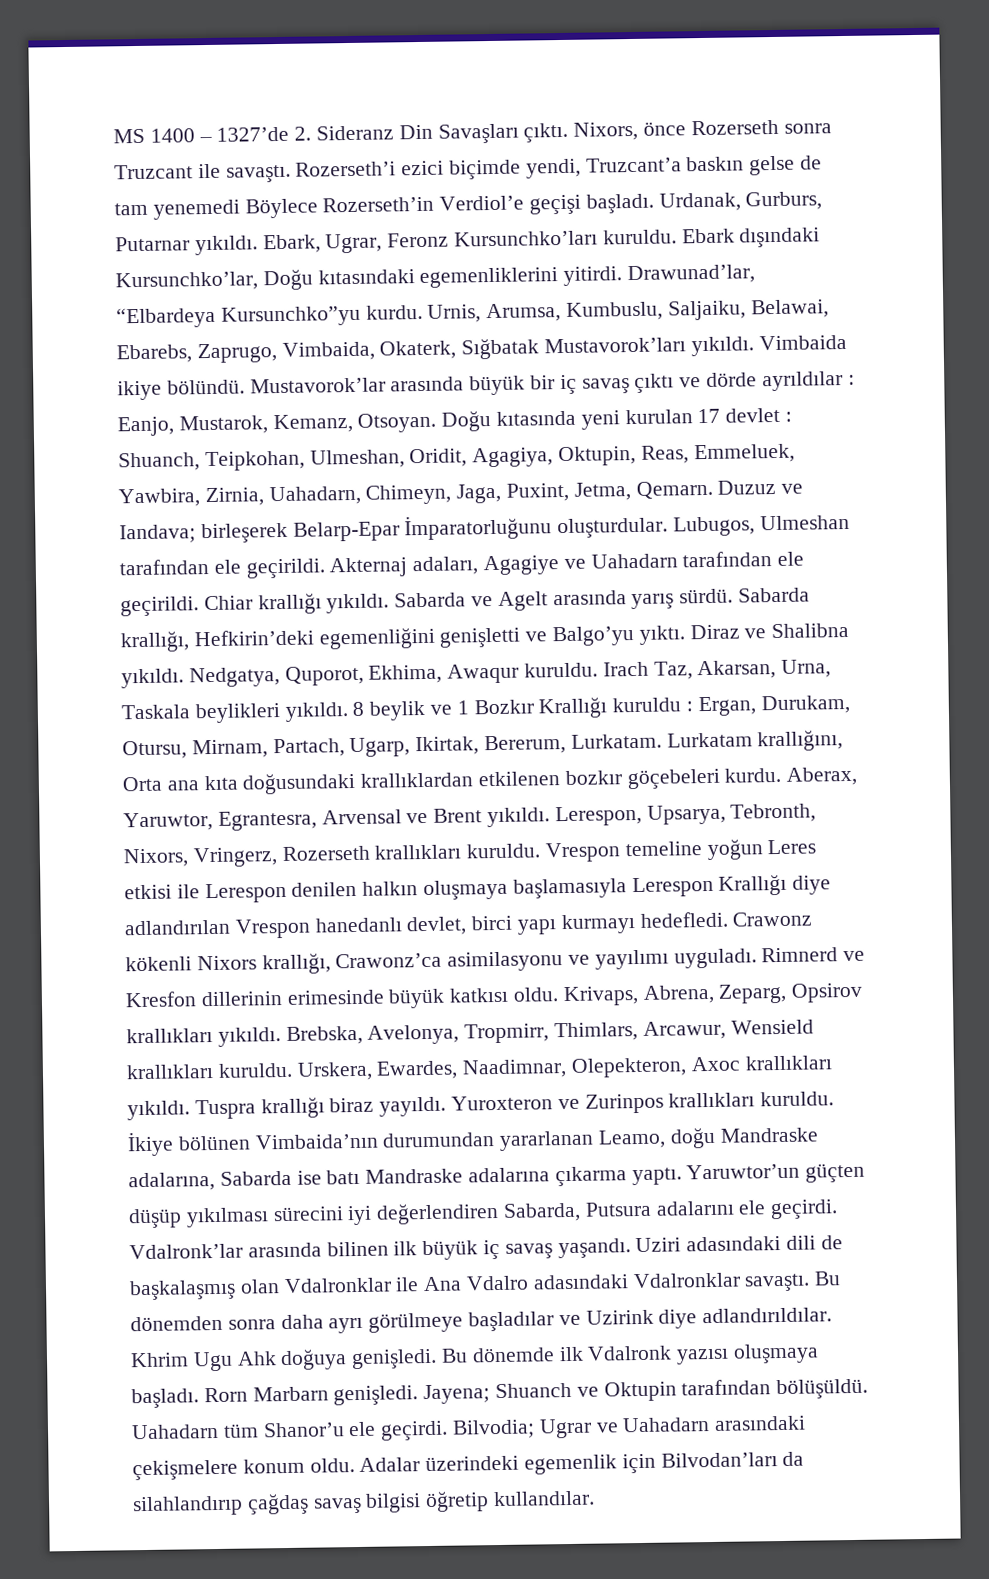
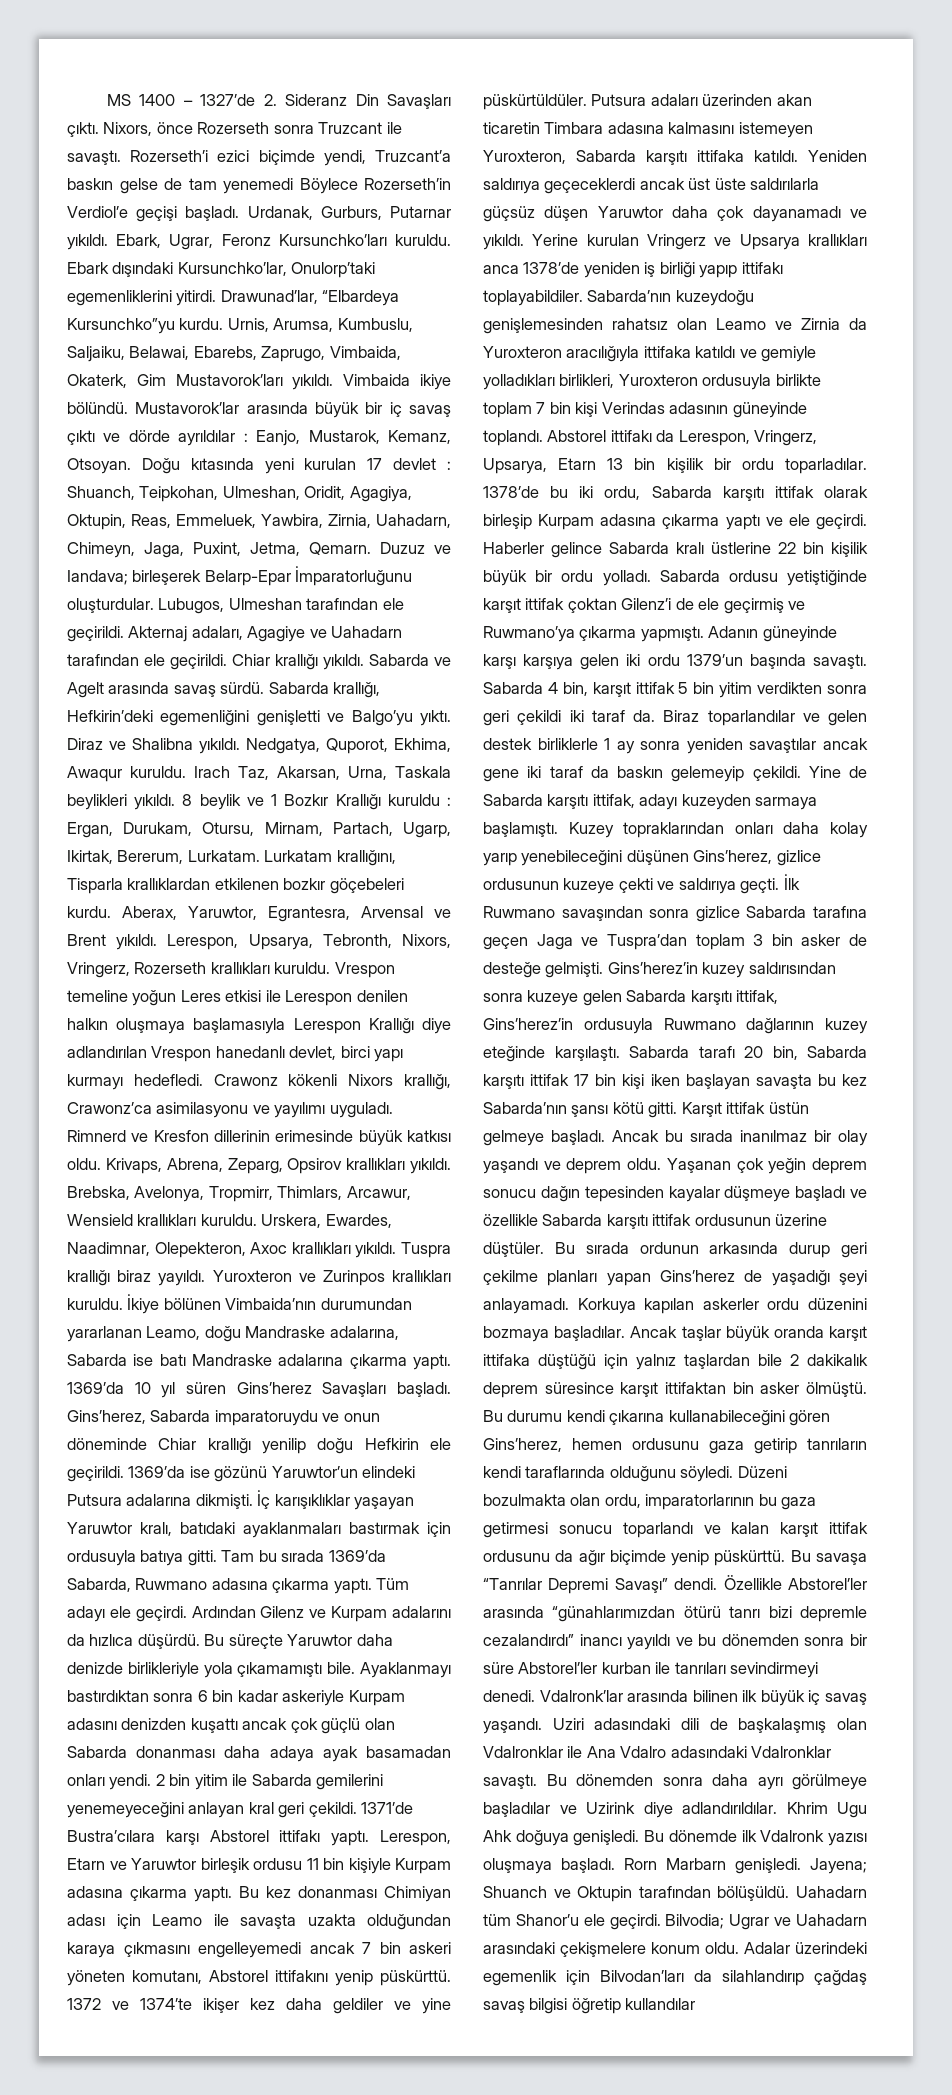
- Ebark dışındaki Kursunchko’lar, Doğu kıtasındaki egemenliklerini yitirdi.
+ Ebark dışındaki Kursunchko’lar, Onulorp’taki egemenliklerini yitirdi.
- Urnis, Arumsa, Kumbuslu, Saljaiku, Belawai, Ebarebs, Zaprugo, Vimbaida, Okaterk, Sığbatak Mustavorok’ları yıkıldı.
+ Urnis, Arumsa, Kumbuslu, Saljaiku, Belawai, Ebarebs, Zaprugo, Vimbaida, Okaterk, Gim Mustavorok’ları yıkıldı.
- Sabarda ve Agelt arasında yarış sürdü.
+ Sabarda ve Agelt arasında savaş sürdü.
- Lurkatam krallığını, Orta ana kıta doğusundaki krallıklardan etkilenen bozkır göçebeleri kurdu.
+ Lurkatam krallığını, Tisparla krallıklardan etkilenen bozkır göçebeleri kurdu.
- Yaruwtor’un güçten düşüp yıkılması sürecini iyi değerlendiren Sabarda, Putsura adalarını ele geçirdi.
+ 1369’da 10 yıl süren Gins’herez Savaşları başladı. Gins’herez, Sabarda imparatoruydu ve onun döneminde Chiar krallığı yenilip doğu Hefkirin ele geçirildi. 1369’da ise gözünü Yaruwtor’un elindeki Putsura adalarına dikmişti. İç karışıklıklar yaşayan Yaruwtor kralı, batıdaki ayaklanmaları bastırmak için ordusuyla batıya gitti. Tam bu sırada 1369’da Sabarda, Ruwmano adasına çıkarma yaptı. Tüm adayı ele geçirdi. Ardından Gilenz ve Kurpam adalarını da hızlıca düşürdü. Bu süreçte Yaruwtor daha denizde birlikleriyle yola çıkamamıştı bile. Ayaklanmayı bastırdıktan sonra 6 bin kadar askeriyle Kurpam adasını denizden kuşattı ancak çok güçlü olan Sabarda donanması daha adaya ayak basamadan onları yendi. 2 bin yitim ile Sabarda gemilerini yenemeyeceğini anlayan kral geri çekildi. 1371’de Bustra’cılara karşı Abstorel ittifakı yaptı. Lerespon, Etarn ve Yaruwtor birleşik ordusu 11 bin kişiyle Kurpam adasına çıkarma yaptı. Bu kez donanması Chimiyan adası için Leamo ile savaşta uzakta olduğundan karaya çıkmasını engelleyemedi ancak 7 bin askeri yöneten komutanı, Abstorel ittifakını yenip püskürttü. 1372 ve 1374’te ikişer kez daha geldiler ve yine püskürtüldüler. Putsura adaları üzerinden akan ticaretin Timbara adasına kalmasını istemeyen Yuroxteron, Sabarda karşıtı ittifaka katıldı. Yeniden saldırıya geçeceklerdi ancak üst üste saldırılarla güçsüz düşen Yaruwtor daha çok dayanamadı ve yıkıldı. Yerine kurulan Vringerz ve Upsarya krallıkları anca 1378’de yeniden iş birliği yapıp ittifakı toplayabildiler. Sabarda’nın kuzeydoğu genişlemesinden rahatsız olan Leamo ve Zirnia da Yuroxteron aracılığıyla ittifaka katıldı ve gemiyle yolladıkları birlikleri, Yuroxteron ordusuyla birlikte toplam 7 bin kişi Verindas adasının güneyinde toplandı. Abstorel ittifakı da Lerespon, Vringerz, Upsarya, Etarn 13 bin kişilik bir ordu toparladılar. 1378’de bu iki ordu, Sabarda karşıtı ittifak olarak birleşip Kurpam adasına çıkarma yaptı ve ele geçirdi. Haberler gelince Sabarda kralı üstlerine 22 bin kişilik büyük bir ordu yolladı. Sabarda ordusu yetiştiğinde karşıt ittifak çoktan Gilenz’i de ele geçirmiş ve Ruwmano’ya çıkarma yapmıştı. Adanın güneyinde karşı karşıya gelen iki ordu 1379’un başında savaştı. Sabarda 4 bin, karşıt ittifak 5 bin yitim verdikten sonra geri çekildi iki taraf da. Biraz toparlandılar ve gelen destek birliklerle 1 ay sonra yeniden savaştılar ancak gene iki taraf da baskın gelemeyip çekildi. Yine de Sabarda karşıtı ittifak, adayı kuzeyden sarmaya başlamıştı. Kuzey topraklarından onları daha kolay yarıp yenebileceğini düşünen Gins’herez, gizlice ordusunun kuzeye çekti ve saldırıya geçti. İlk Ruwmano savaşından sonra gizlice Sabarda tarafına geçen Jaga ve Tuspra’dan toplam 3 bin asker de desteğe gelmişti. Gins’herez’in kuzey saldırısından sonra kuzeye gelen Sabarda karşıtı ittifak, Gins’herez’in ordusuyla Ruwmano dağlarının kuzey eteğinde karşılaştı. Sabarda tarafı 20 bin, Sabarda karşıtı ittifak 17 bin kişi iken başlayan savaşta bu kez Sabarda’nın şansı kötü gitti. Karşıt ittifak üstün gelmeye başladı. Ancak bu sırada inanılmaz bir olay yaşandı ve deprem oldu. Yaşanan çok yeğin deprem sonucu dağın tepesinden kayalar düşmeye başladı ve özellikle Sabarda karşıtı ittifak ordusunun üzerine düştüler. Bu sırada ordunun arkasında durup geri çekilme planları yapan Gins’herez de yaşadığı şeyi anlayamadı. Korkuya kapılan askerler ordu düzenini bozmaya başladılar. Ancak taşlar büyük oranda karşıt ittifaka düştüğü için yalnız taşlardan bile 2 dakikalık deprem süresince karşıt ittifaktan bin asker ölmüştü. Bu durumu kendi çıkarına kullanabileceğini gören Gins’herez, hemen ordusunu gaza getirip tanrıların kendi taraflarında olduğunu söyledi. Düzeni bozulmakta olan ordu, imparatorlarının bu gaza getirmesi sonucu toparlandı ve kalan karşıt ittifak ordusunu da ağır biçimde yenip püskürttü. Bu savaşa “Tanrılar Depremi Savaşı” dendi. Özellikle Abstorel’ler arasında “günahlarımızdan ötürü tanrı bizi depremle cezalandırdı” inancı yayıldı ve bu dönemden sonra bir süre Abstorel’ler kurban ile tanrıları sevindirmeyi denedi.
- Adalar üzerindeki egemenlik için Bilvodan’ları da silahlandırıp çağdaş savaş bilgisi öğretip kullandılar.
+ Adalar üzerindeki egemenlik için Bilvodan’ları da silahlandırıp çağdaş savaş bilgisi öğretip kullandılar

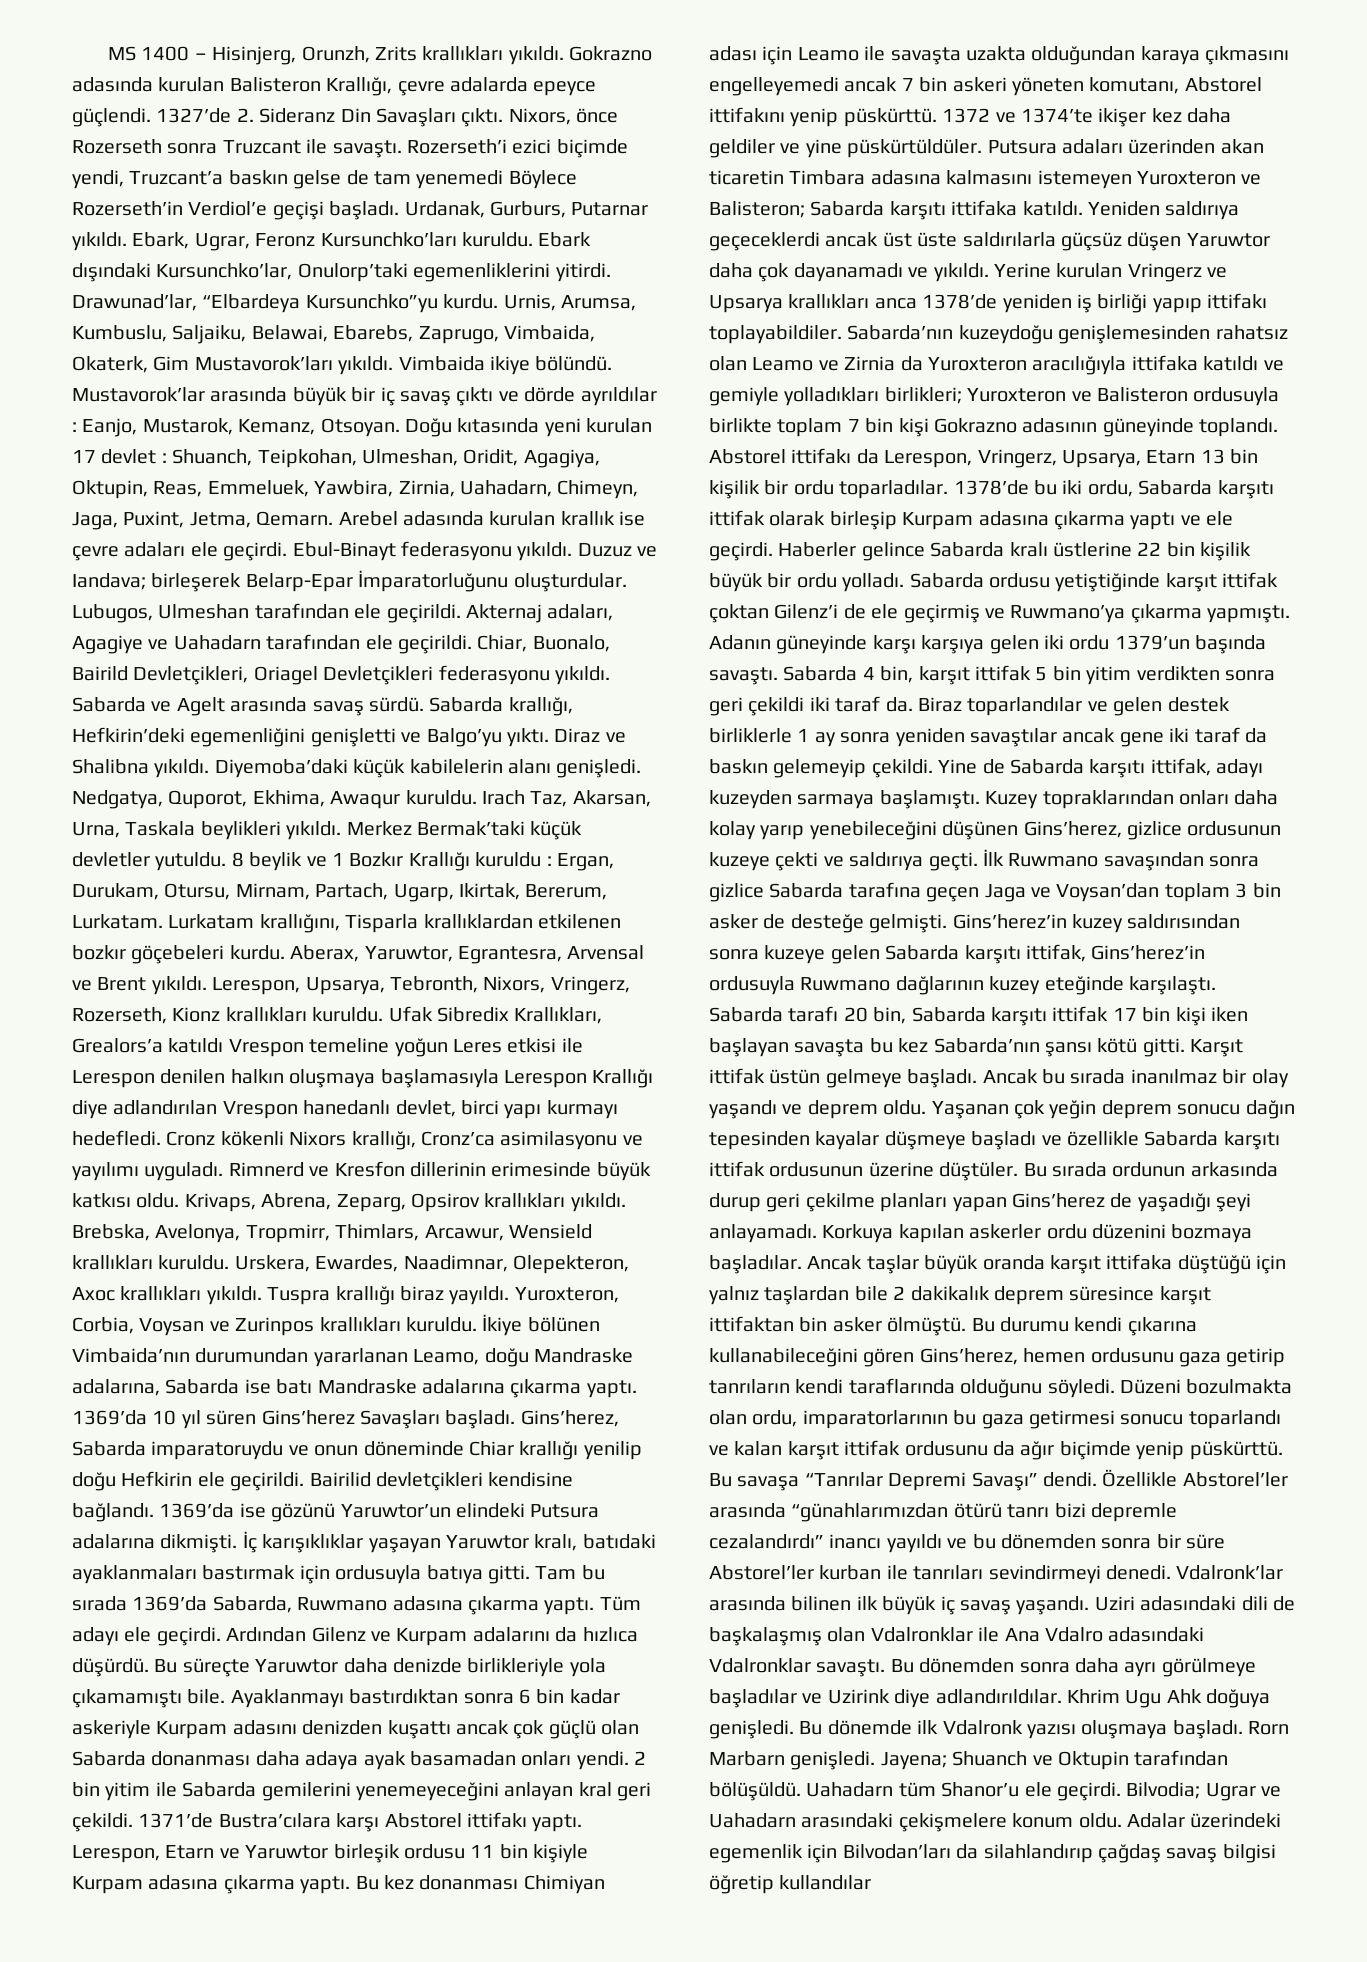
- MS 1400 – 1327’de 2. Sideranz Din Savaşları çıktı.
+ MS 1400 – Hisinjerg, Orunzh, Zrits krallıkları yıkıldı. Gokrazno adasında kurulan Balisteron Krallığı, çevre adalarda epeyce güçlendi. 1327’de 2. Sideranz Din Savaşları çıktı.
+ Arebel adasında kurulan krallık ise çevre adaları ele geçirdi. Ebul-Binayt federasyonu yıkıldı.
- Chiar krallığı yıkıldı.
+ Chiar, Buonalo, Bairild Devletçikleri, Oriagel Devletçikleri federasyonu yıkıldı.
+ Diyemoba’daki küçük kabilelerin alanı genişledi.
+ Merkez Bermak’taki küçük devletler yutuldu.
- Lerespon, Upsarya, Tebronth, Nixors, Vringerz, Rozerseth krallıkları kuruldu. Vrespon temeline yoğun Leres etkisi ile Lerespon denilen halkın oluşmaya başlamasıyla Lerespon Krallığı diye adlandırılan Vrespon hanedanlı devlet, birci yapı kurmayı hedefledi.
+ Lerespon, Upsarya, Tebronth, Nixors, Vringerz, Rozerseth, Kionz krallıkları kuruldu. Ufak Sibredix Krallıkları, Grealors’a katıldı Vrespon temeline yoğun Leres etkisi ile Lerespon denilen halkın oluşmaya başlamasıyla Lerespon Krallığı diye adlandırılan Vrespon hanedanlı devlet, birci yapı kurmayı hedefledi.
- Crawonz kökenli Nixors krallığı, Crawonz’ca asimilasyonu ve yayılımı uyguladı.
+ Cronz kökenli Nixors krallığı, Cronz’ca asimilasyonu ve yayılımı uyguladı.
- Yuroxteron ve Zurinpos krallıkları kuruldu.
+ Yuroxteron, Corbia, Voysan ve Zurinpos krallıkları kuruldu.
+ Bairilid devletçikleri kendisine bağlandı.
- Putsura adaları üzerinden akan ticaretin Timbara adasına kalmasını istemeyen Yuroxteron, Sabarda karşıtı ittifaka katıldı.
+ Putsura adaları üzerinden akan ticaretin Timbara adasına kalmasını istemeyen Yuroxteron ve Balisteron; Sabarda karşıtı ittifaka katıldı.
- Sabarda’nın kuzeydoğu genişlemesinden rahatsız olan Leamo ve Zirnia da Yuroxteron aracılığıyla ittifaka katıldı ve gemiyle yolladıkları birlikleri, Yuroxteron ordusuyla birlikte toplam 7 bin kişi Verindas adasının güneyinde toplandı.
+ Sabarda’nın kuzeydoğu genişlemesinden rahatsız olan Leamo ve Zirnia da Yuroxteron aracılığıyla ittifaka katıldı ve gemiyle yolladıkları birlikleri; Yuroxteron ve Balisteron ordusuyla birlikte toplam 7 bin kişi Gokrazno adasının güneyinde toplandı.
- İlk Ruwmano savaşından sonra gizlice Sabarda tarafına geçen Jaga ve Tuspra’dan toplam 3 bin asker de desteğe gelmişti.
+ İlk Ruwmano savaşından sonra gizlice Sabarda tarafına geçen Jaga ve Voysan’dan toplam 3 bin asker de desteğe gelmişti.

